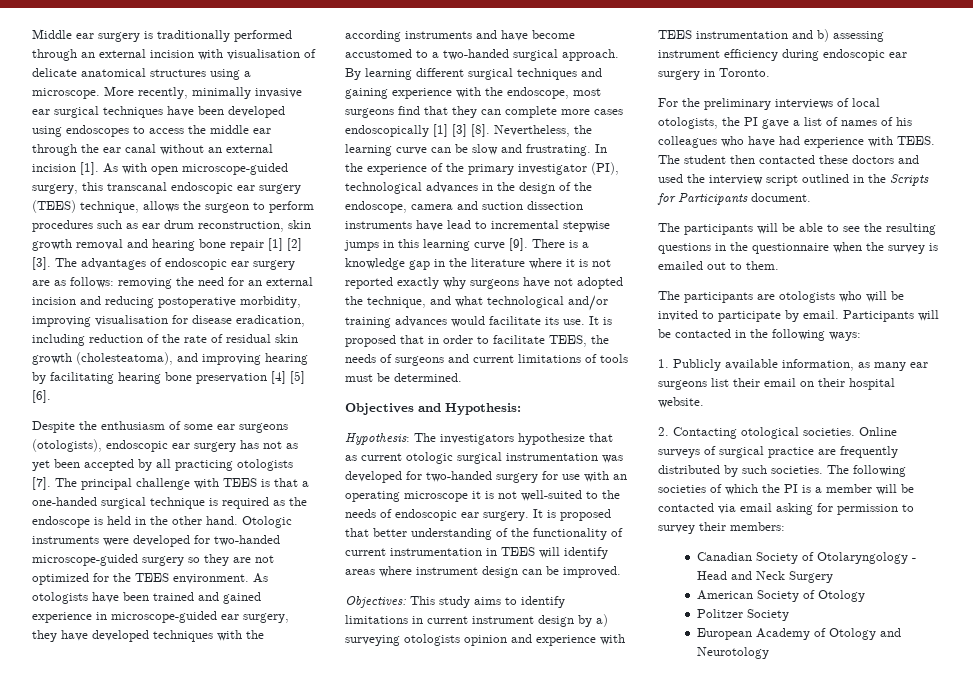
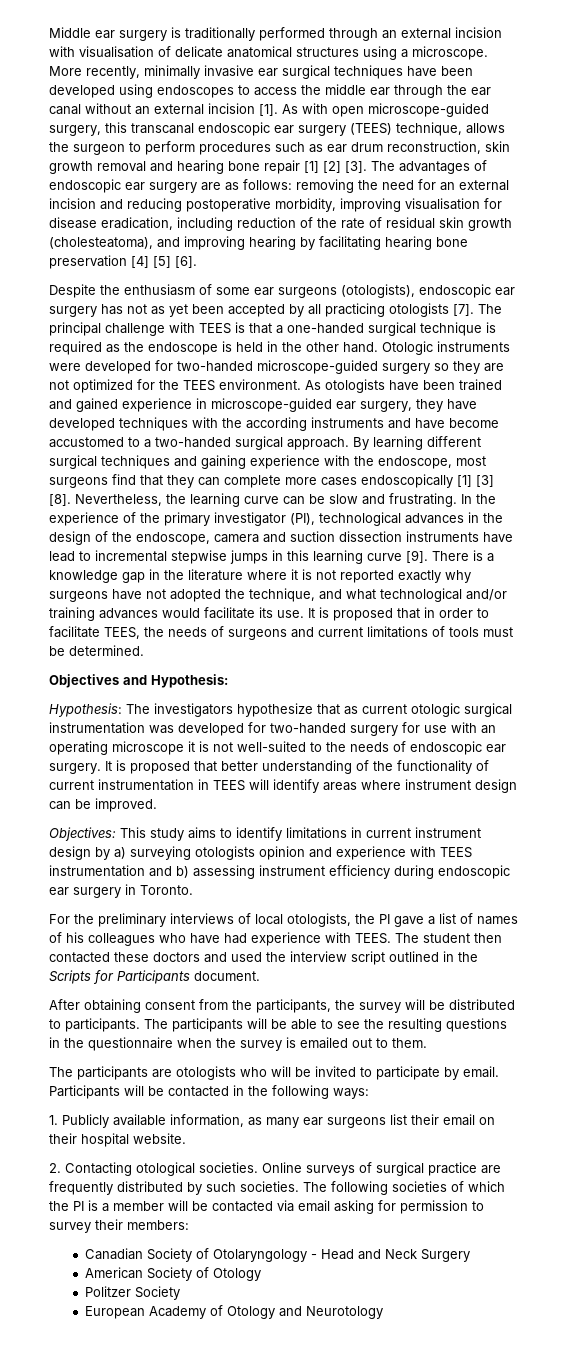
+ After obtaining consent from the participants, the survey will be distributed to participants.

